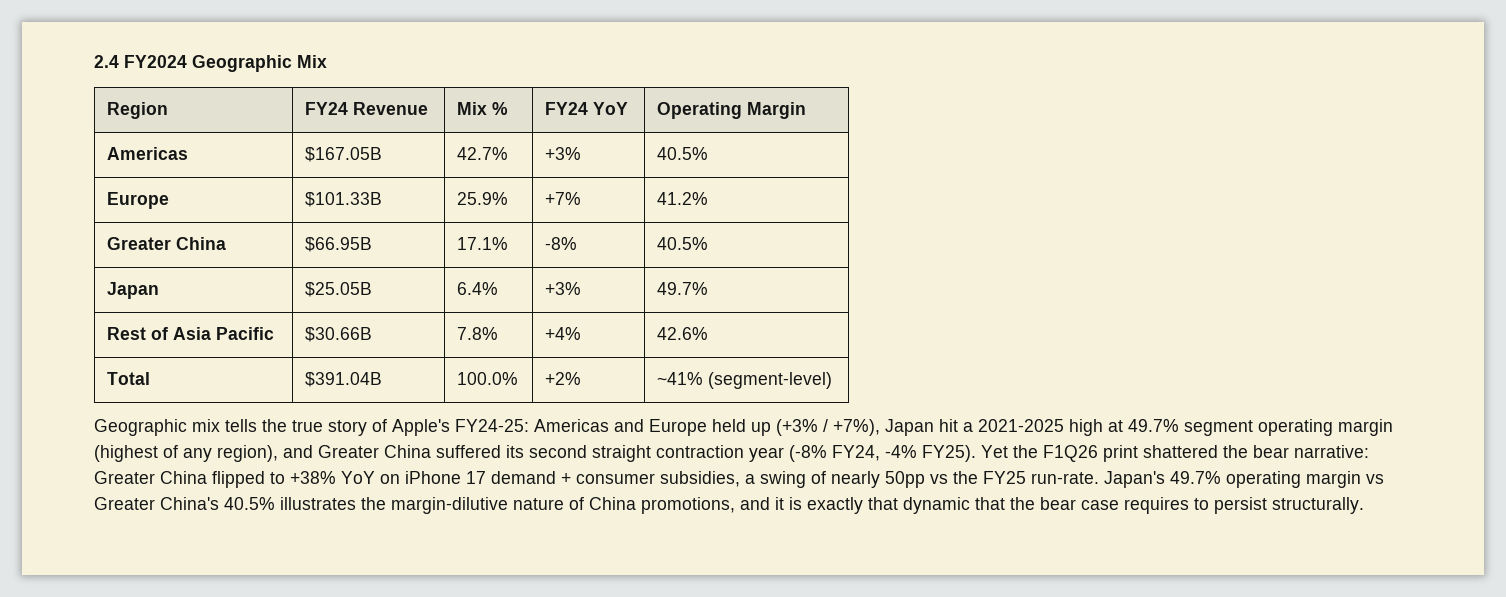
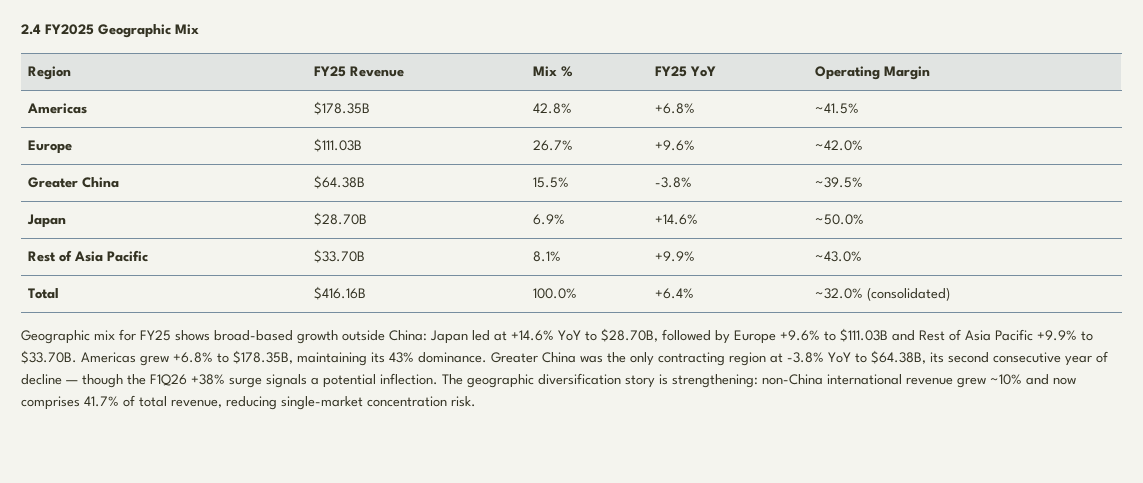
- 2.4 FY2024 Geographic Mix
+ 2.4 FY2025 Geographic Mix
- Region | FY24 Revenue | Mix % | FY24 YoY | Operating Margin
+ Region | FY25 Revenue | Mix % | FY25 YoY | Operating Margin
- Americas | $167.05B | 42.7% | +3% | 40.5%
- Europe | $101.33B | 25.9% | +7% | 41.2%
- Greater China | $66.95B | 17.1% | -8% | 40.5%
- Japan | $25.05B | 6.4% | +3% | 49.7%
+ Americas | $178.35B | 42.8% | +6.8% | ~41.5%
+ Europe | $111.03B | 26.7% | +9.6% | ~42.0%
+ Greater China | $64.38B | 15.5% | -3.8% | ~39.5%
+ Japan | $28.70B | 6.9% | +14.6% | ~50.0%
- Rest of Asia Pacific | $30.66B | 7.8% | +4% | 42.6%
+ Rest of Asia Pacific | $33.70B | 8.1% | +9.9% | ~43.0%
- Total | $391.04B | 100.0% | +2% | ~41% (segment-level)
+ Total | $416.16B | 100.0% | +6.4% | ~32.0% (consolidated)
- Geographic mix tells the true story of Apple's FY24-25: Americas and Europe held up (+3% / +7%), Japan hit a 2021-2025 high at 49.7% segment operating margin (highest of any region), and Greater China suffered its second straight contraction year (-8% FY24, -4% FY25). Yet the F1Q26 print shattered the bear narrative: Greater China flipped to +38% YoY on iPhone 17 demand + consumer subsidies, a swing of nearly 50pp vs the FY25 run-rate. Japan's 49.7% operating margin vs Greater China's 40.5% illustrates the margin-dilutive nature of China promotions, and it is exactly that dynamic that the bear case requires to persist structurally.
+ Geographic mix for FY25 shows broad-based growth outside China: Japan led at +14.6% YoY to $28.70B, followed by Europe +9.6% to $111.03B and Rest of Asia Pacific +9.9% to $33.70B. Americas grew +6.8% to $178.35B, maintaining its 43% dominance. Greater China was the only contracting region at -3.8% YoY to $64.38B, its second consecutive year of decline — though the F1Q26 +38% surge signals a potential inflection. The geographic diversification story is strengthening: non-China international revenue grew ~10% and now comprises 41.7% of total revenue, reducing single-market concentration risk.

